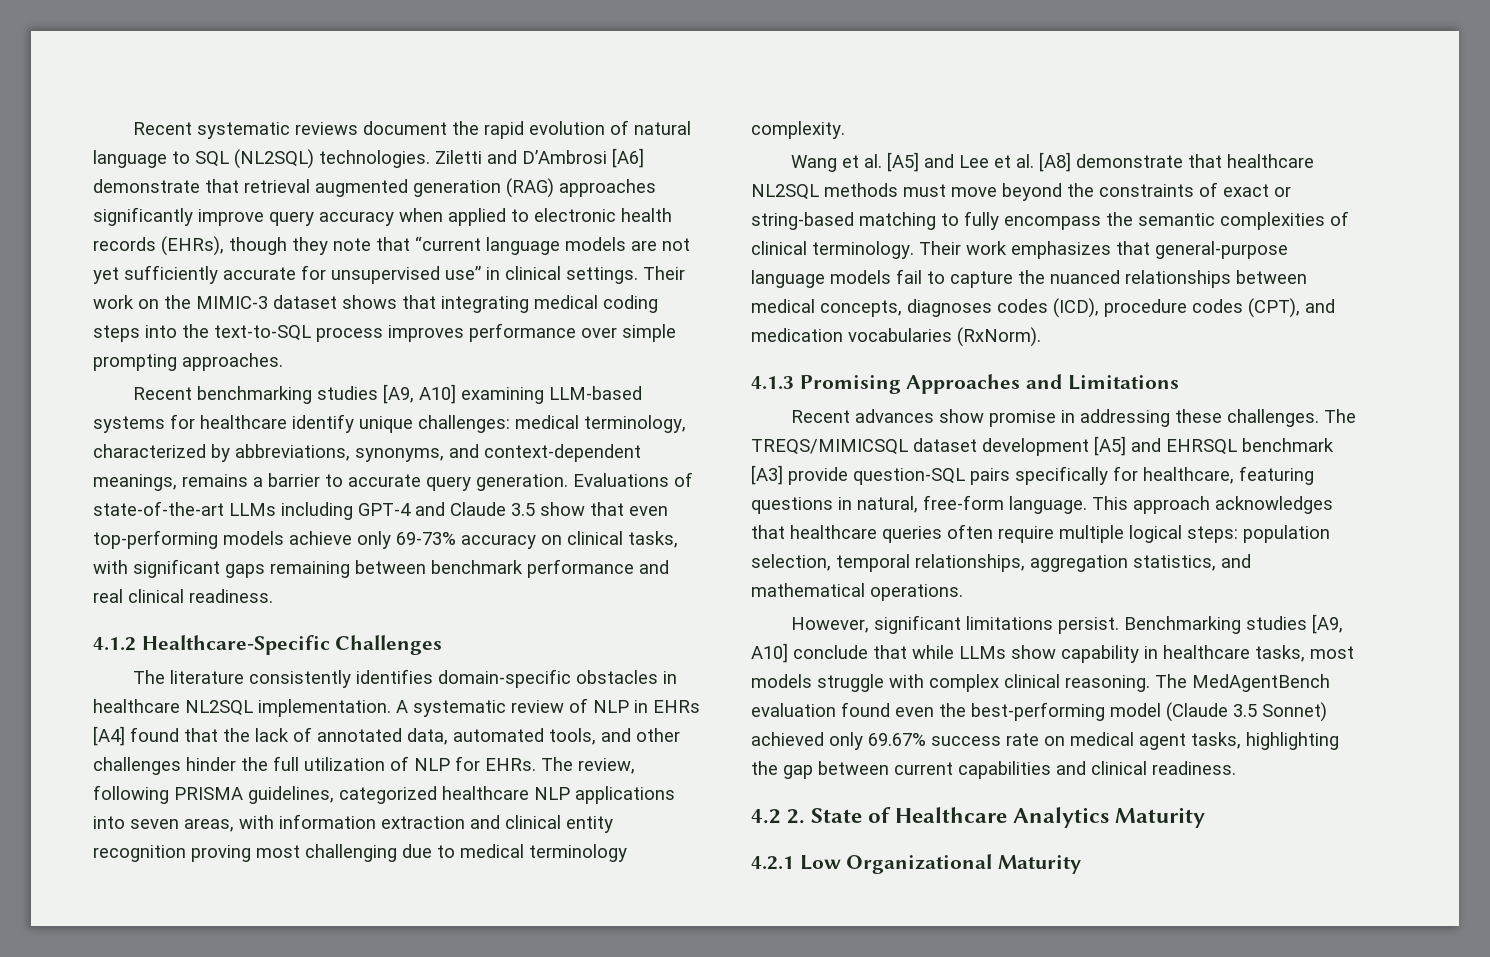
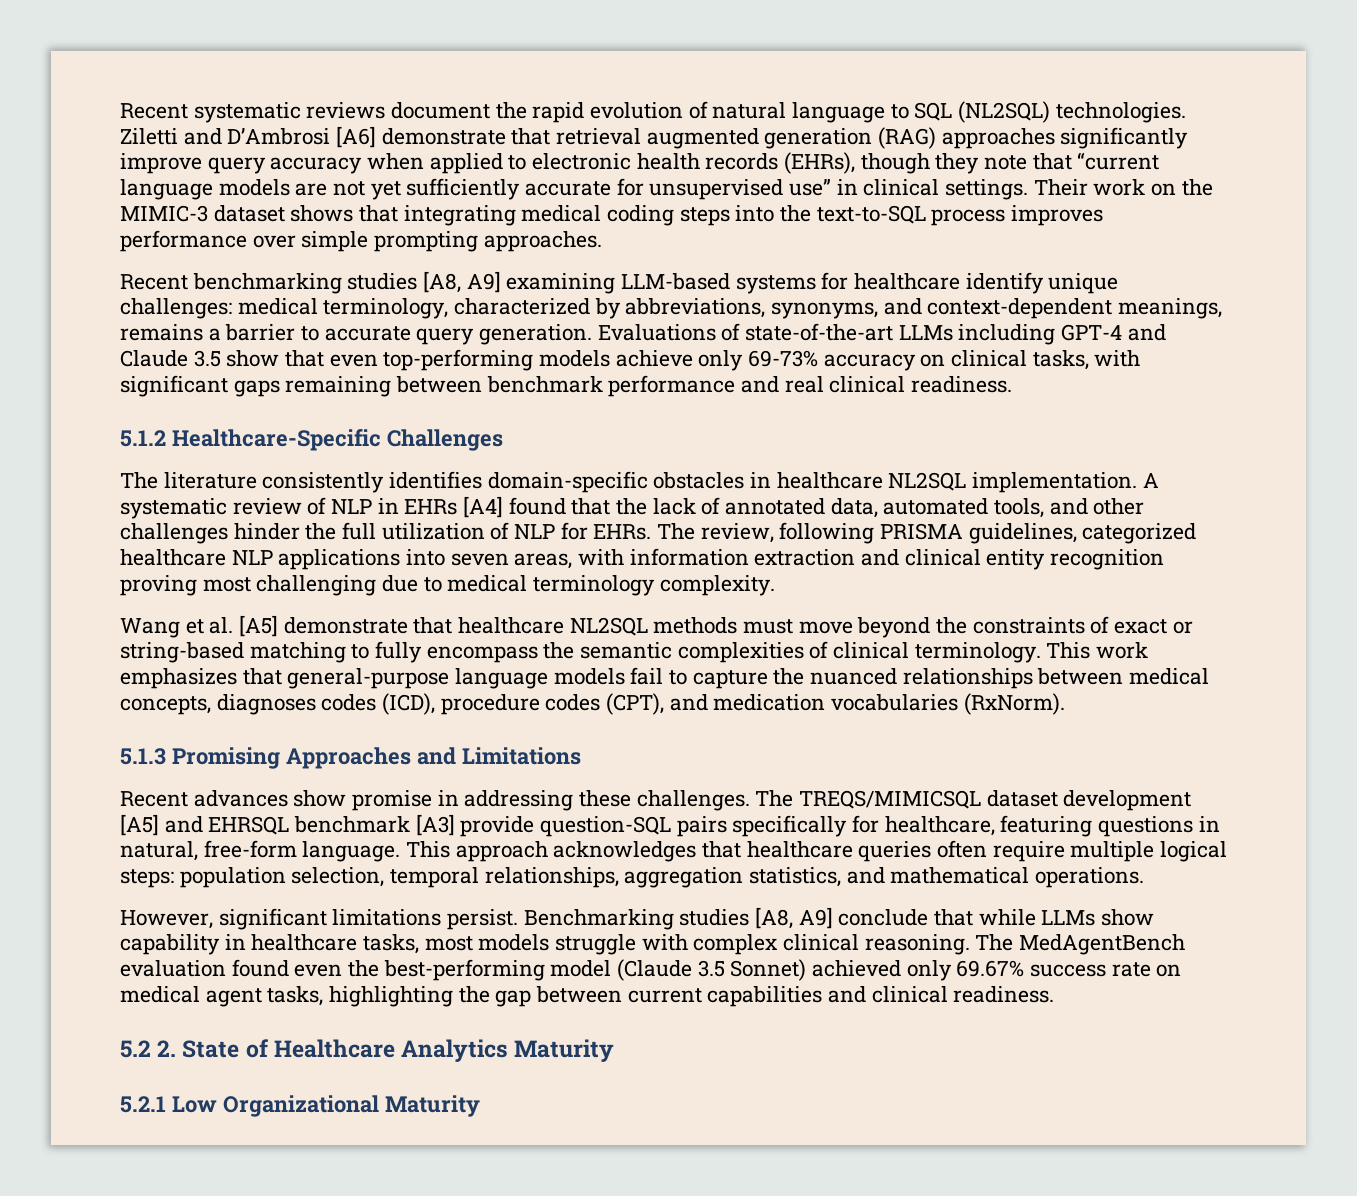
- Recent benchmarking studies [A9, A10] examining LLM-based systems for healthcare identify unique challenges: medical terminology, characterized by abbreviations, synonyms, and context-dependent meanings, remains a barrier to accurate query generation.
+ Recent benchmarking studies [A8, A9] examining LLM-based systems for healthcare identify unique challenges: medical terminology, characterized by abbreviations, synonyms, and context-dependent meanings, remains a barrier to accurate query generation.
- 4.1.2 Healthcare-Specific Challenges
+ 5.1.2 Healthcare-Specific Challenges
- Wang et al. [A5] and Lee et al. [A8] demonstrate that healthcare NL2SQL methods must move beyond the constraints of exact or string-based matching to fully encompass the semantic complexities of clinical terminology.
+ Wang et al. [A5] demonstrate that healthcare NL2SQL methods must move beyond the constraints of exact or string-based matching to fully encompass the semantic complexities of clinical terminology.
- Their work emphasizes that general-purpose language models fail to capture the nuanced relationships between medical concepts, diagnoses codes (ICD), procedure codes (CPT), and medication vocabularies (RxNorm).
+ This work emphasizes that general-purpose language models fail to capture the nuanced relationships between medical concepts, diagnoses codes (ICD), procedure codes (CPT), and medication vocabularies (RxNorm).
- 4.1.3 Promising Approaches and Limitations
+ 5.1.3 Promising Approaches and Limitations
- Benchmarking studies [A9, A10] conclude that while LLMs show capability in healthcare tasks, most models struggle with complex clinical reasoning.
+ Benchmarking studies [A8, A9] conclude that while LLMs show capability in healthcare tasks, most models struggle with complex clinical reasoning.
- 4.2 2. State of Healthcare Analytics Maturity
+ 5.2 2. State of Healthcare Analytics Maturity
- 4.2.1 Low Organizational Maturity
+ 5.2.1 Low Organizational Maturity

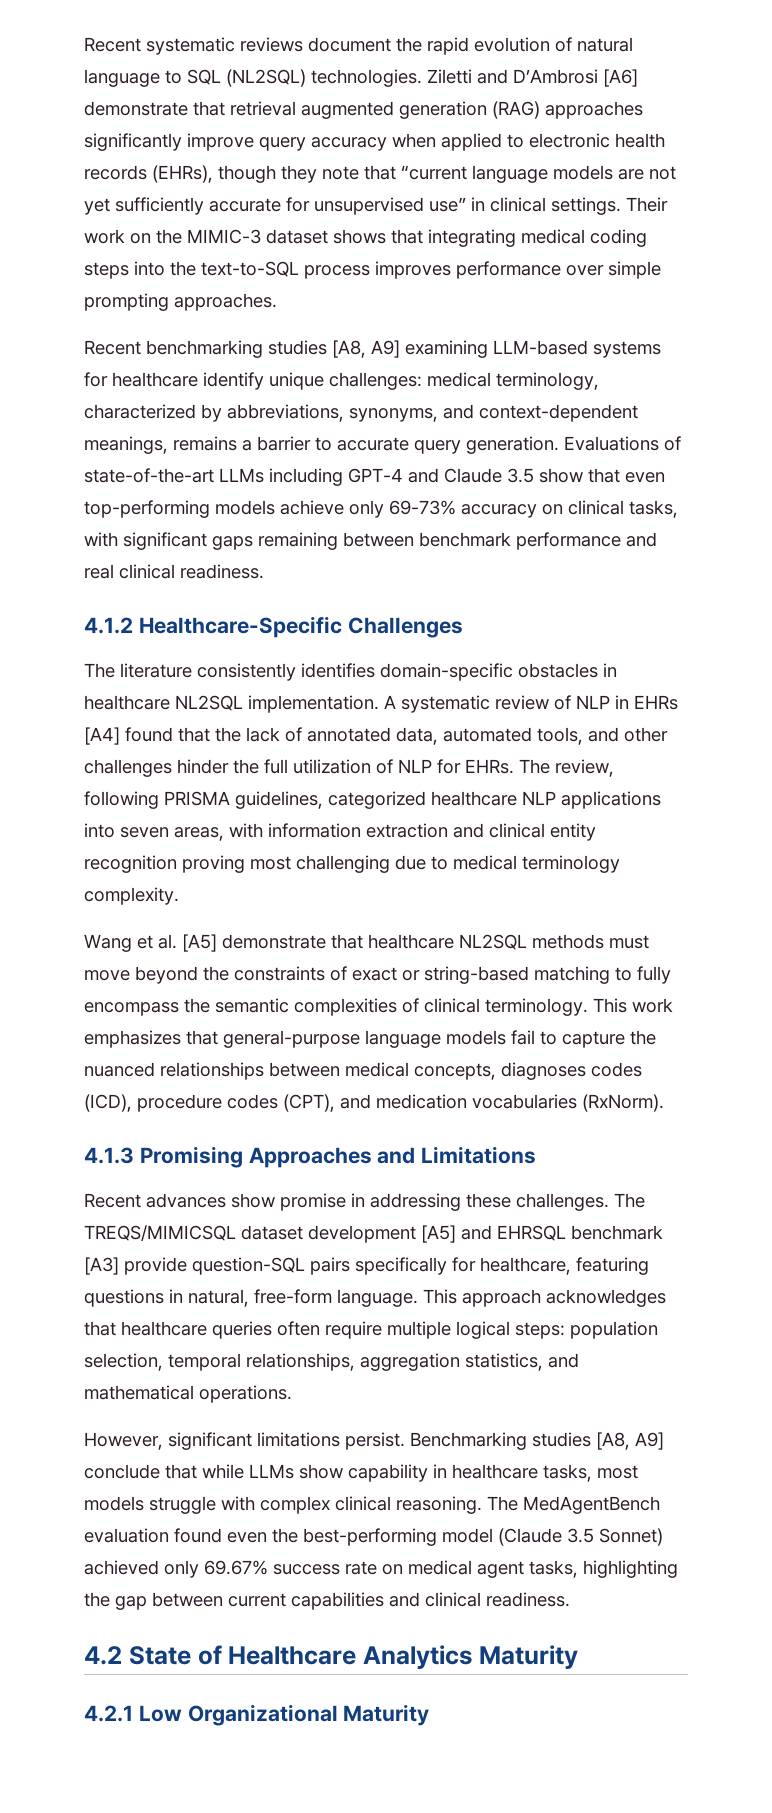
- 5.1.2 Healthcare-Specific Challenges
+ 4.1.2 Healthcare-Specific Challenges
- 5.1.3 Promising Approaches and Limitations
+ 4.1.3 Promising Approaches and Limitations
- 5.2 2. State of Healthcare Analytics Maturity
+ 4.2 State of Healthcare Analytics Maturity
- 5.2.1 Low Organizational Maturity
+ 4.2.1 Low Organizational Maturity

